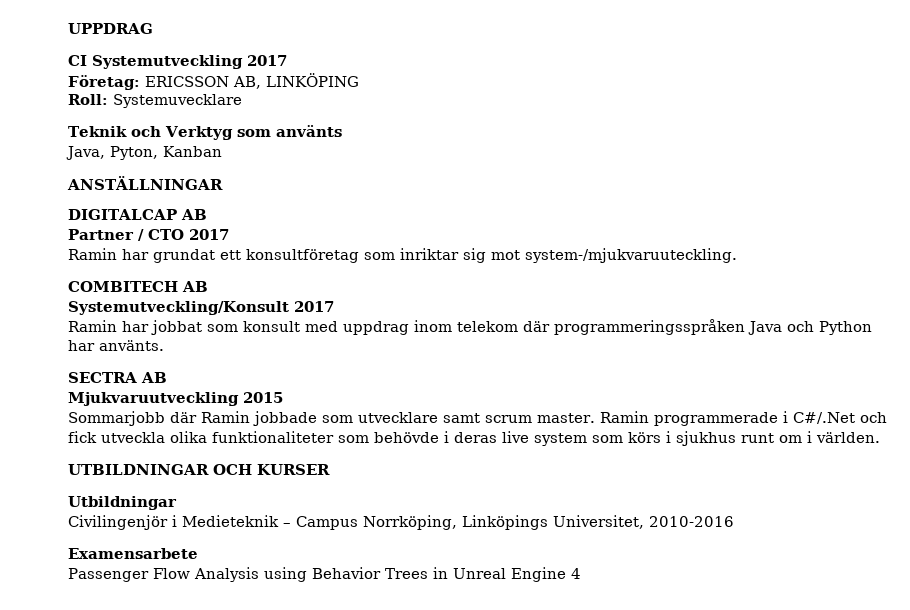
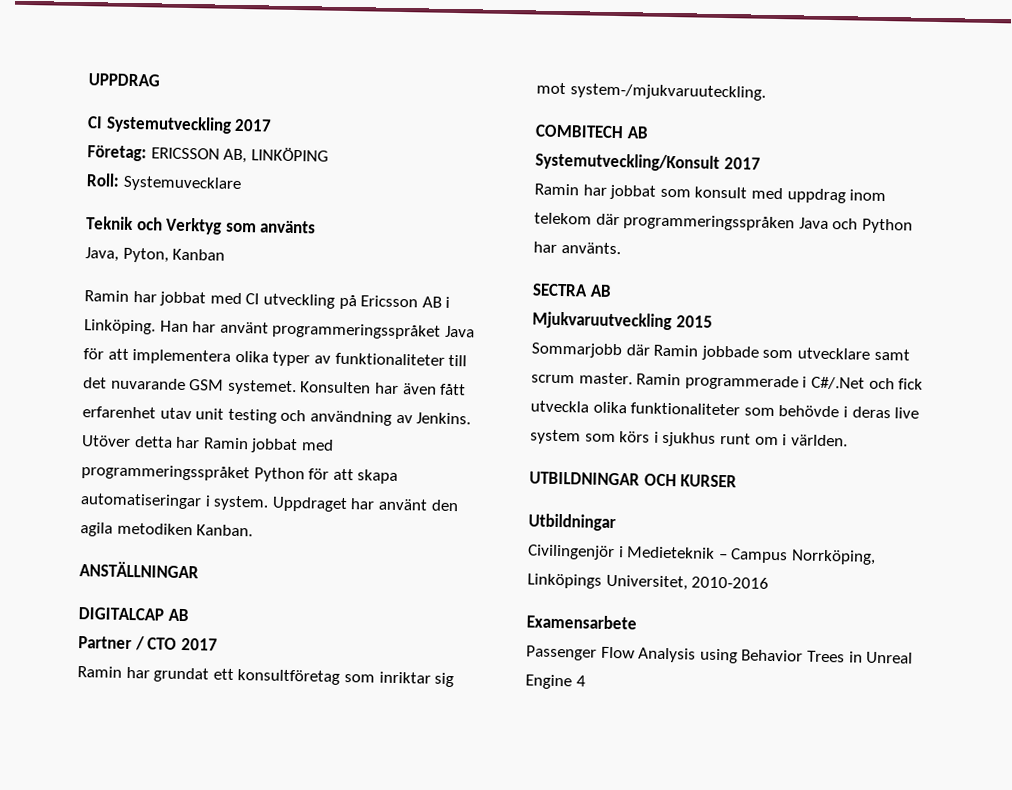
+ Ramin har jobbat med CI utveckling på Ericsson AB i Linköping. Han har använt programmeringsspråket Java för att implementera olika typer av funktionaliteter till det nuvarande GSM systemet. Konsulten har även fått erfarenhet utav unit testing och användning av Jenkins. Utöver detta har Ramin jobbat med programmeringsspråket Python för att skapa automatiseringar i system. Uppdraget har använt den agila metodiken Kanban.

